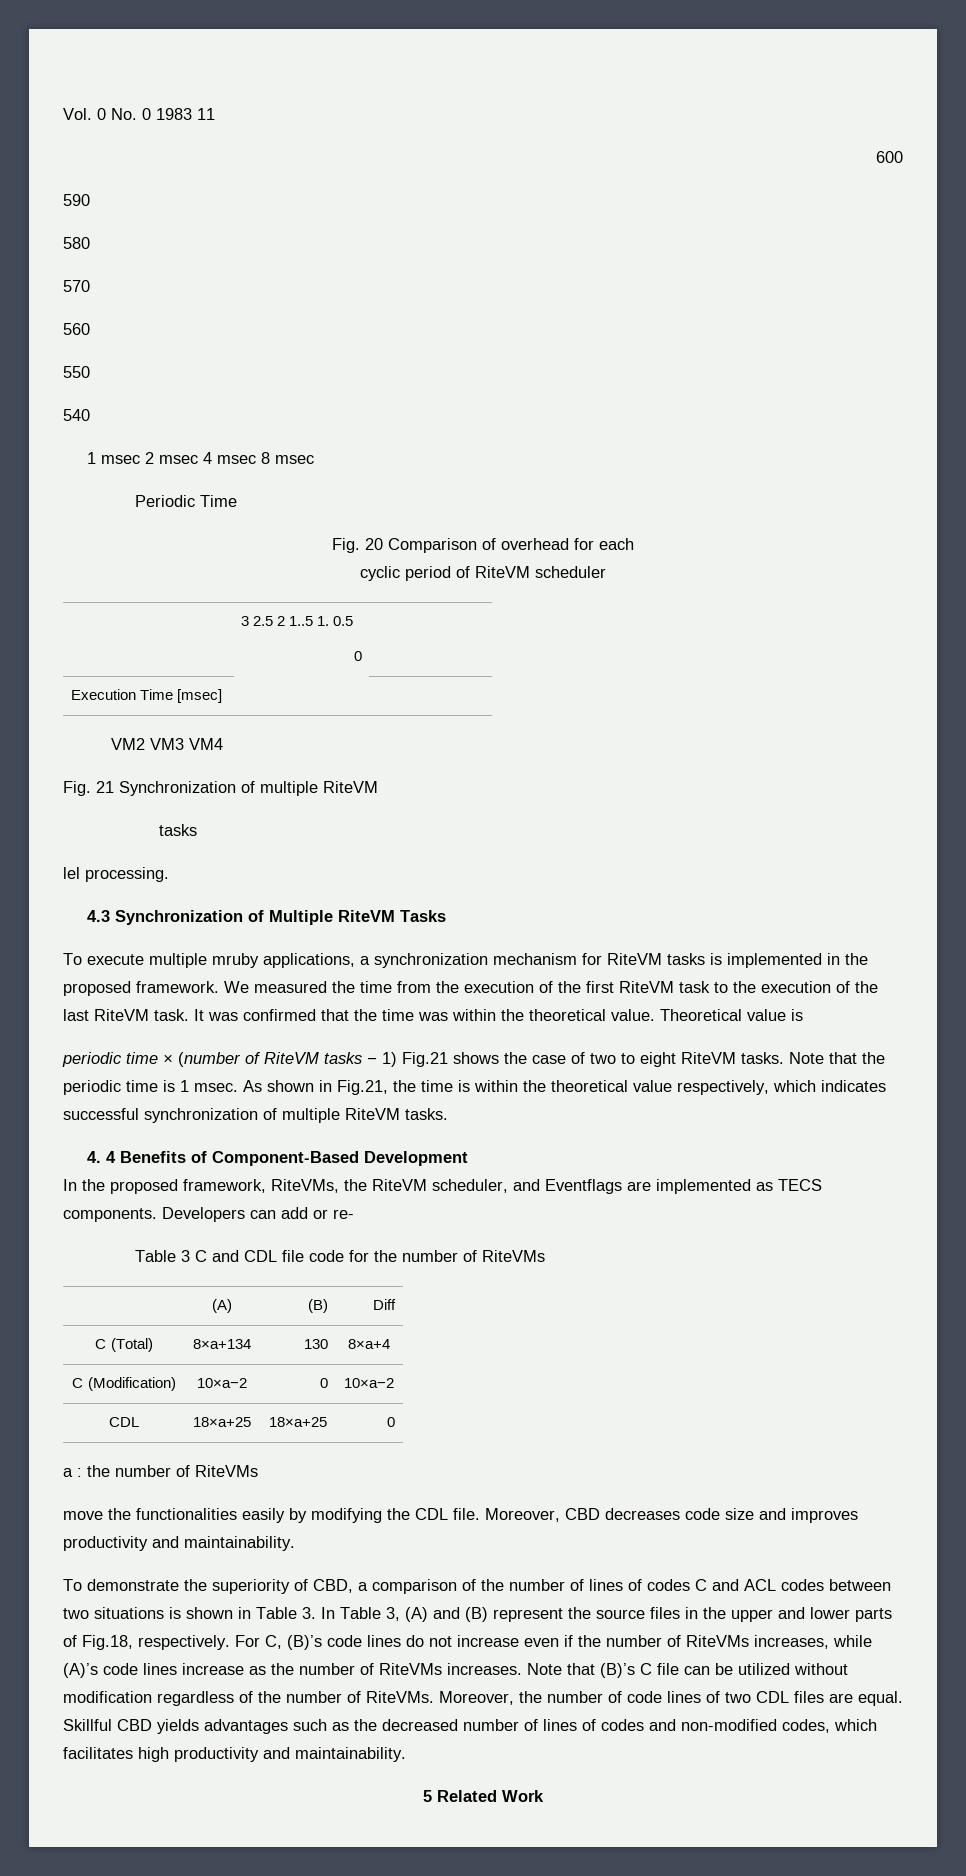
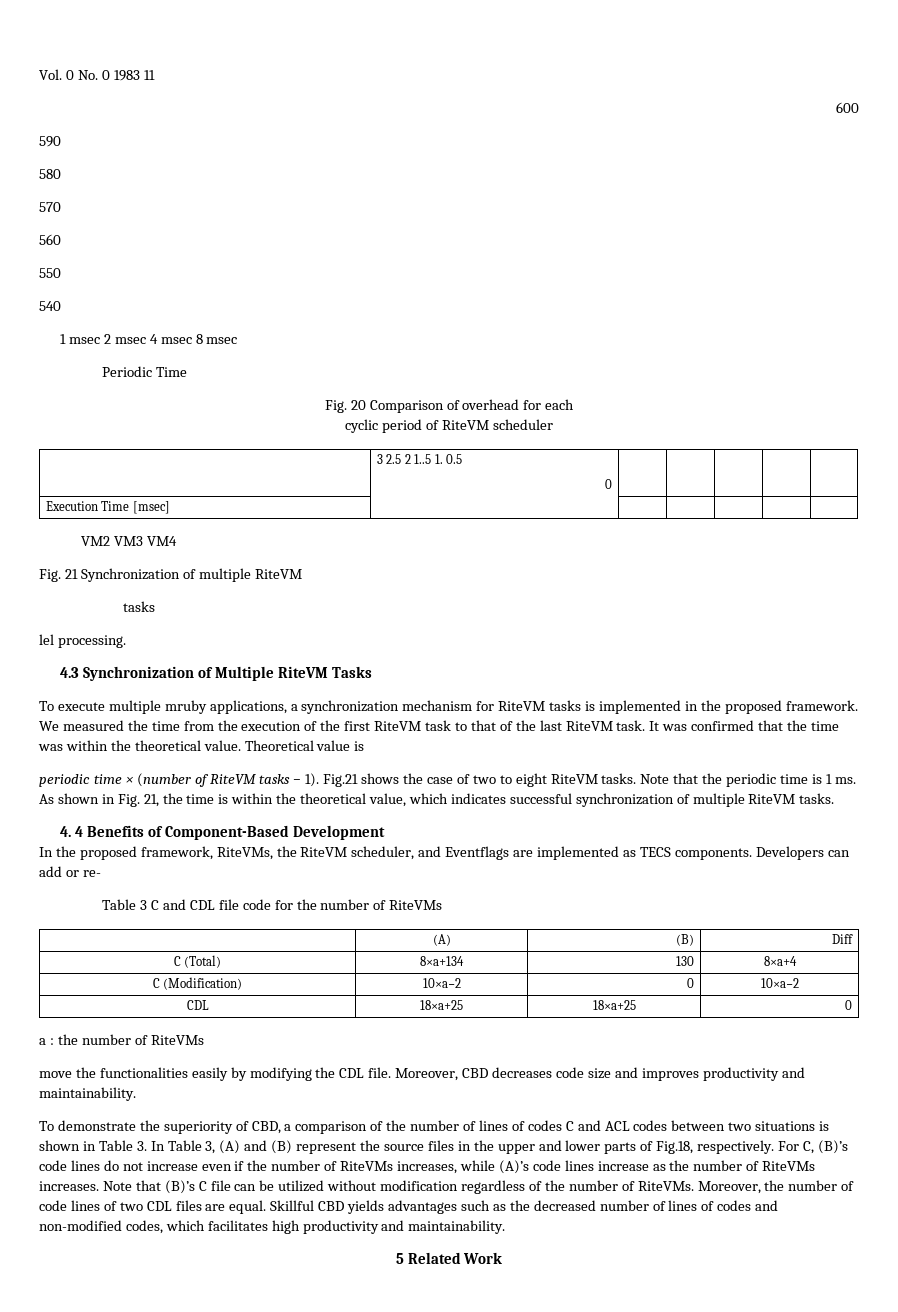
- We measured the time from the execution of the first RiteVM task to the execution of the last RiteVM task.
+ We measured the time from the execution of the first RiteVM task to that of the last RiteVM task.
- periodic time × (number of RiteVM tasks − 1) Fig.21 shows the case of two to eight RiteVM tasks.
+ periodic time × (number of RiteVM tasks − 1). Fig.21 shows the case of two to eight RiteVM tasks.
- Note that the periodic time is 1 msec.
+ Note that the periodic time is 1 ms.
- As shown in Fig.21, the time is within the theoretical value respectively, which indicates successful synchronization of multiple RiteVM tasks.
+ As shown in Fig. 21, the time is within the theoretical value, which indicates successful synchronization of multiple RiteVM tasks.

